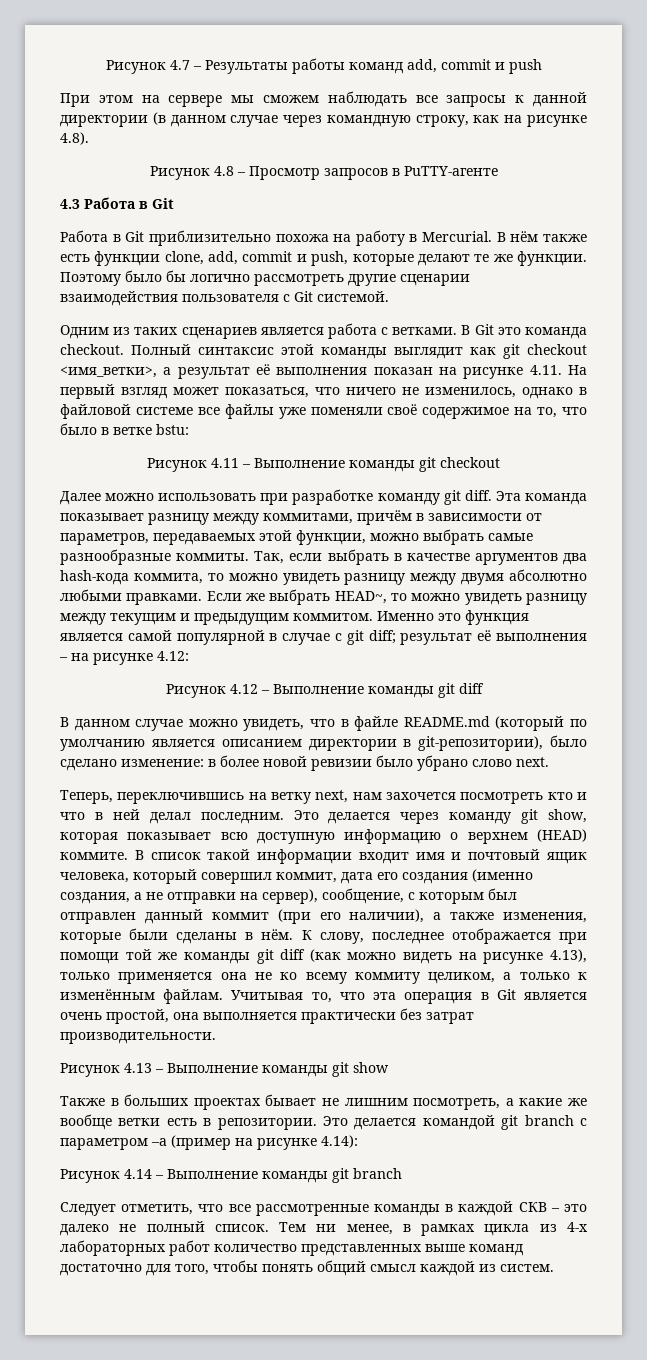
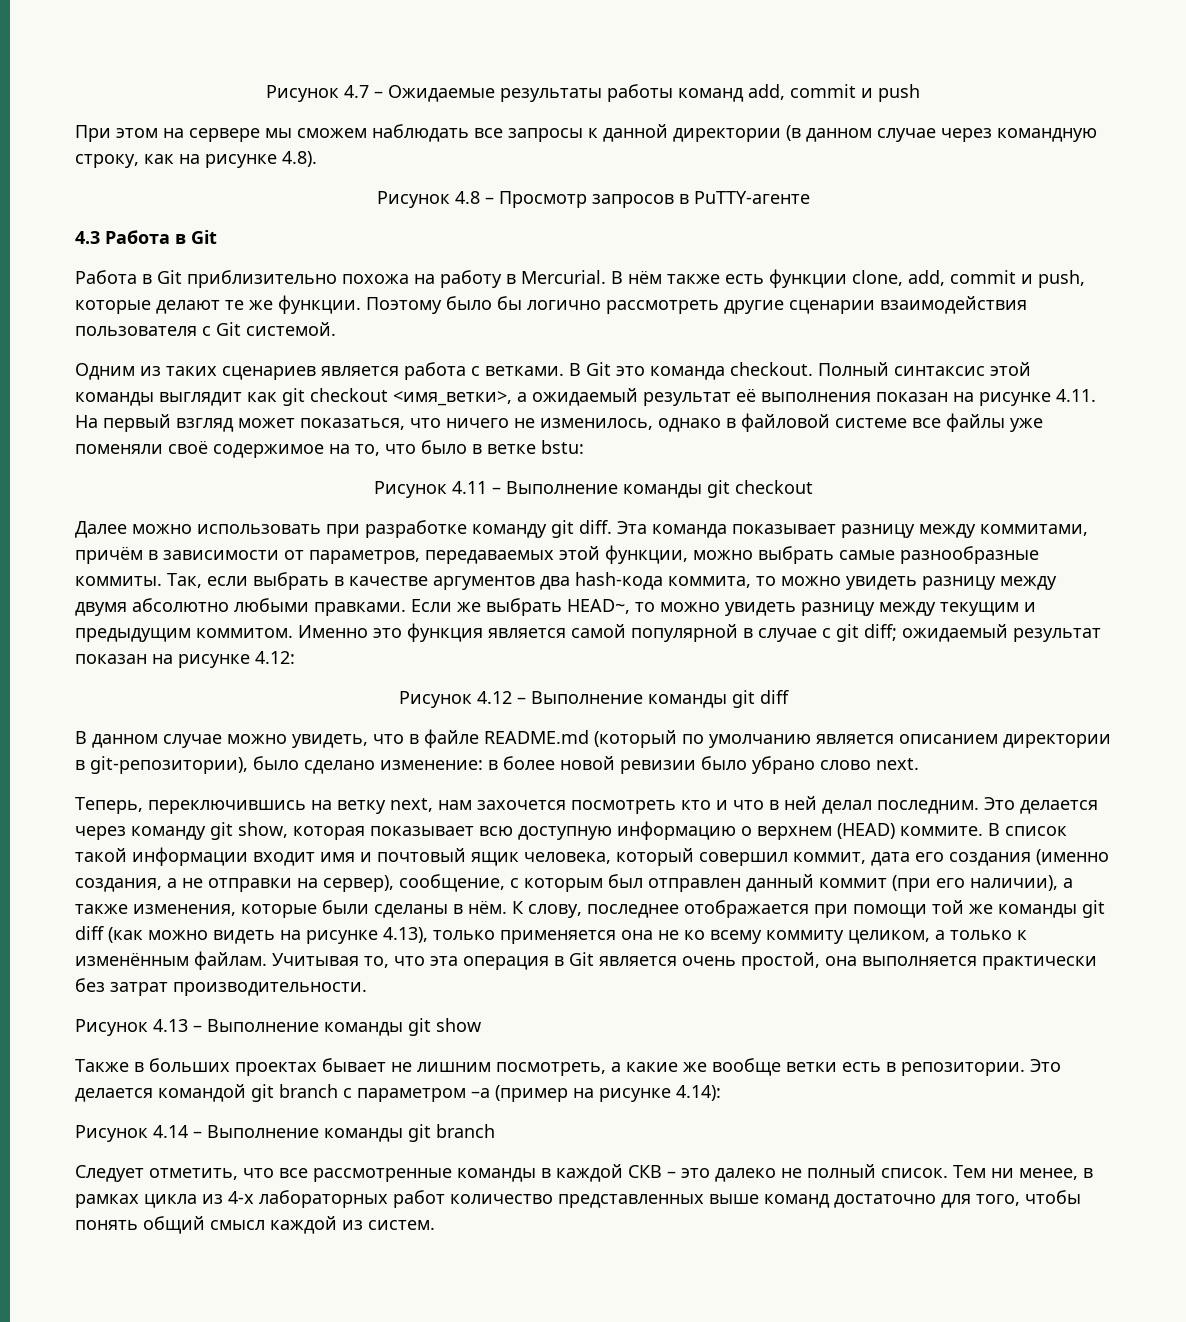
- Рисунок 4.7 – Результаты работы команд add, commit и push
+ Рисунок 4.7 – Ожидаемые результаты работы команд add, commit и push
- Полный синтаксис этой команды выглядит как git checkout <имя_ветки>, а результат её выполнения показан на рисунке 4.11. На первый взгляд может показаться, что ничего не изменилось, однако в файловой системе все файлы уже поменяли своё содержимое на то, что было в ветке bstu:
+ Полный синтаксис этой команды выглядит как git checkout <имя_ветки>, а ожидаемый результат её выполнения показан на рисунке 4.11. На первый взгляд может показаться, что ничего не изменилось, однако в файловой системе все файлы уже поменяли своё содержимое на то, что было в ветке bstu:
- Именно это функция является самой популярной в случае с git diff; результат её выполнения – на рисунке 4.12:
+ Именно это функция является самой популярной в случае с git diff; ожидаемый результат показан на рисунке 4.12:

